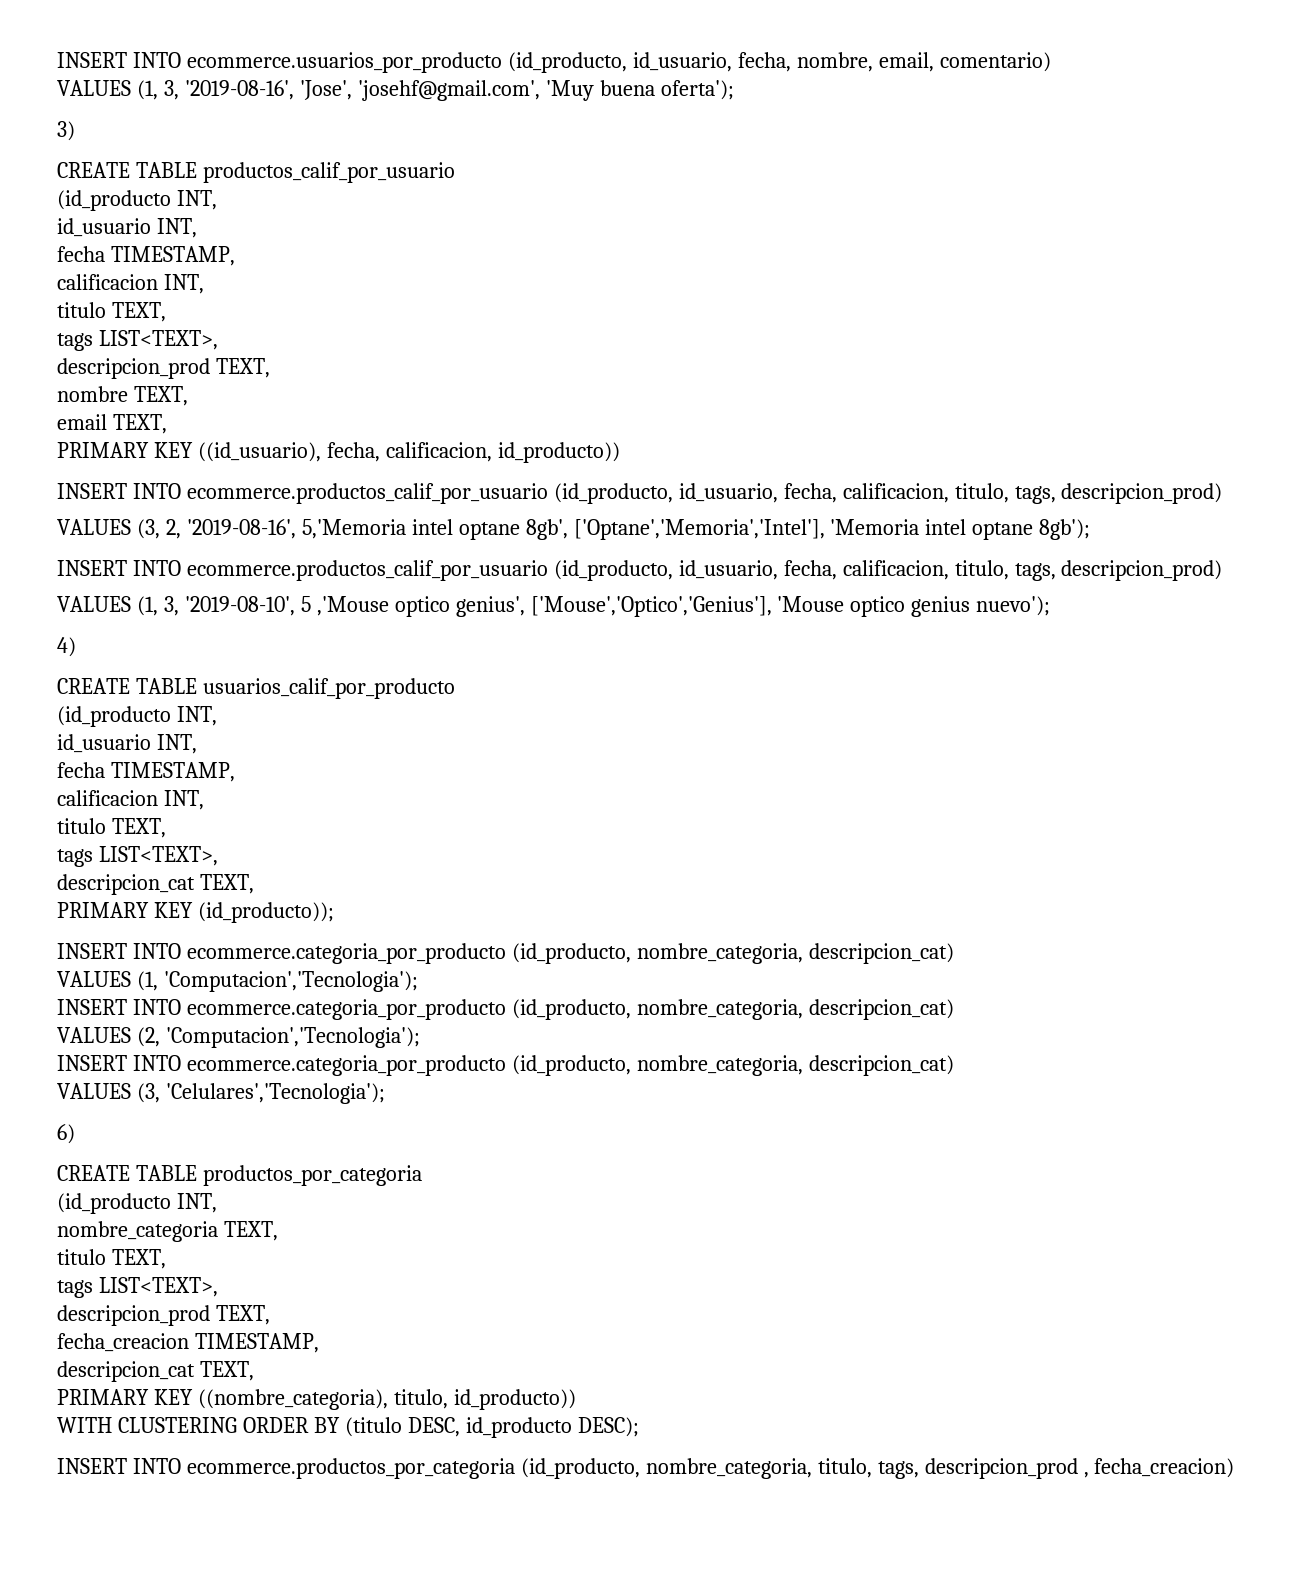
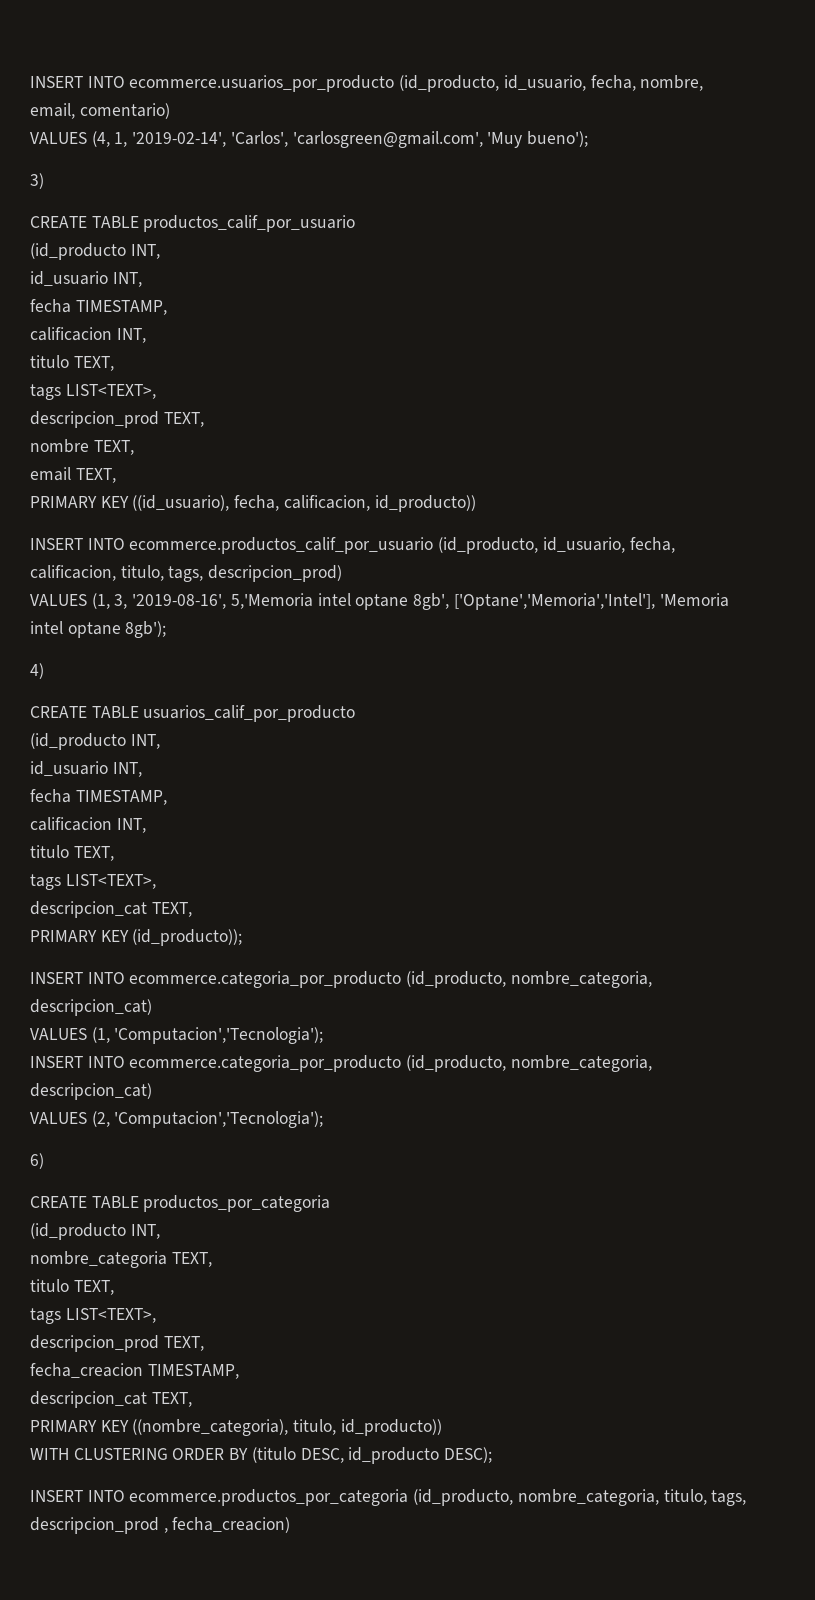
- VALUES (1, 3, '2019-08-16', 'Jose', 'josehf@gmail.com', 'Muy buena oferta');
+ VALUES (4, 1, '2019-02-14', 'Carlos', 'carlosgreen@gmail.com', 'Muy bueno');
- VALUES (3, 2, '2019-08-16', 5,'Memoria intel optane 8gb', ['Optane','Memoria','Intel'], 'Memoria intel optane 8gb');
- INSERT INTO ecommerce.productos_calif_por_usuario (id_producto, id_usuario, fecha, calificacion, titulo, tags, descripcion_prod)
- VALUES (1, 3, '2019-08-10', 5 ,'Mouse optico genius', ['Mouse','Optico','Genius'], 'Mouse optico genius nuevo');
+ VALUES (1, 3, '2019-08-16', 5,'Memoria intel optane 8gb', ['Optane','Memoria','Intel'], 'Memoria intel optane 8gb');
  VALUES (2, 'Computacion','Tecnologia');
- INSERT INTO ecommerce.categoria_por_producto (id_producto, nombre_categoria, descripcion_cat)
- VALUES (3, 'Celulares','Tecnologia');

